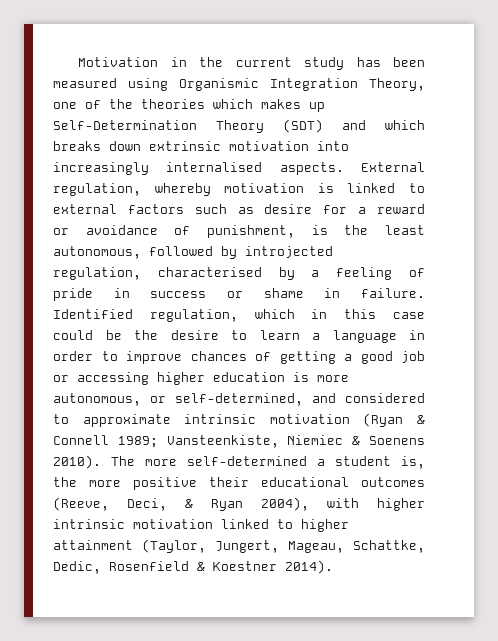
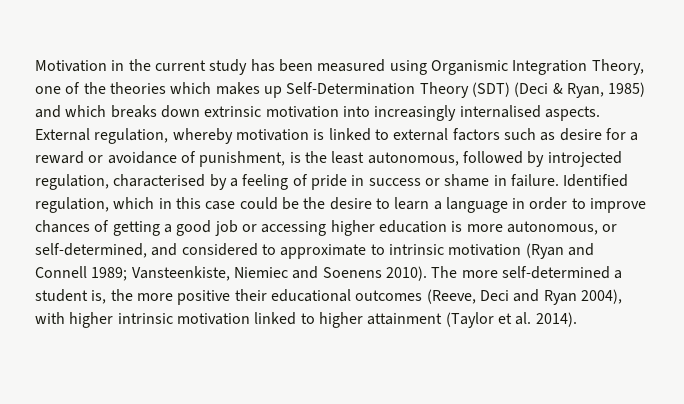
- Motivation in the current study has been measured using Organismic Integration Theory, one of the theories which makes up Self-Determination Theory (SDT) and which breaks down extrinsic motivation into increasingly internalised aspects.
+ Motivation in the current study has been measured using Organismic Integration Theory, one of the theories which makes up Self-Determination Theory (SDT) (Deci & Ryan, 1985) and which breaks down extrinsic motivation into increasingly internalised aspects.
- Identified regulation, which in this case could be the desire to learn a language in order to improve chances of getting a good job or accessing higher education is more autonomous, or self-determined, and considered to approximate intrinsic motivation (Ryan & Connell 1989; Vansteenkiste, Niemiec & Soenens 2010).
+ Identified regulation, which in this case could be the desire to learn a language in order to improve chances of getting a good job or accessing higher education is more autonomous, or self-determined, and considered to approximate to intrinsic motivation (Ryan and Connell 1989; Vansteenkiste, Niemiec and Soenens 2010).
- The more self-determined a student is, the more positive their educational outcomes (Reeve, Deci, & Ryan 2004), with higher intrinsic motivation linked to higher attainment (Taylor, Jungert, Mageau, Schattke, Dedic, Rosenfield & Koestner 2014).
+ The more self-determined a student is, the more positive their educational outcomes (Reeve, Deci and Ryan 2004), with higher intrinsic motivation linked to higher attainment (Taylor et al. 2014).

